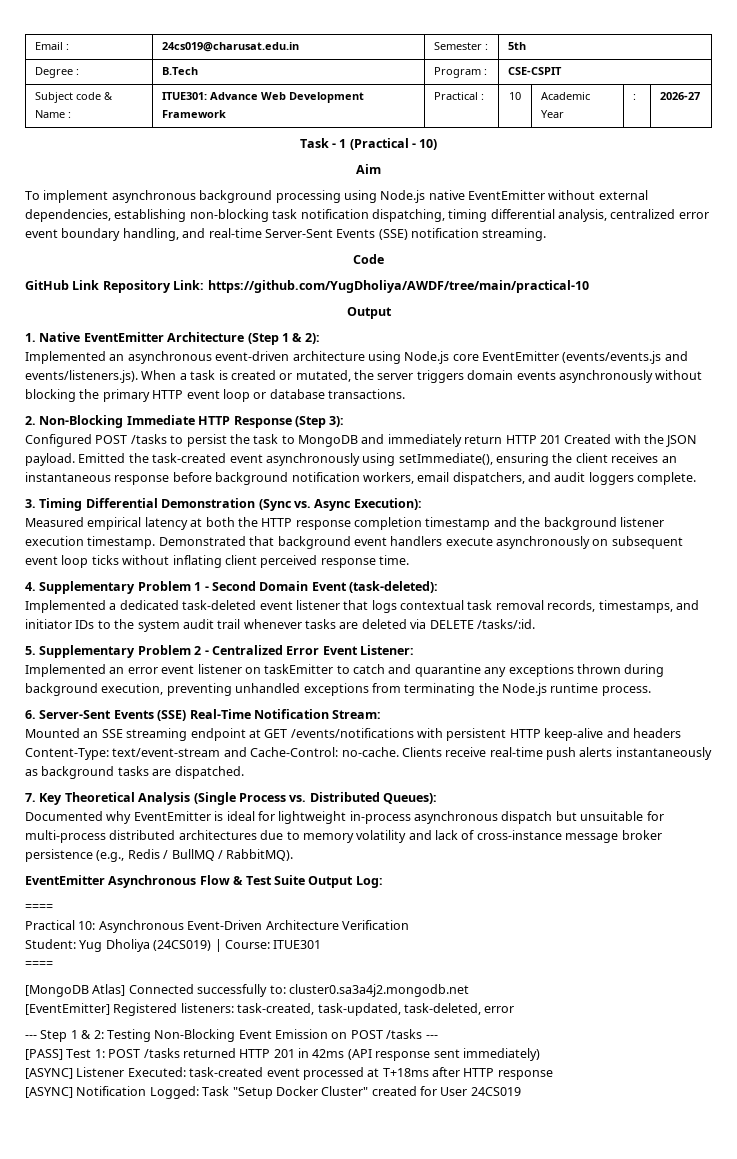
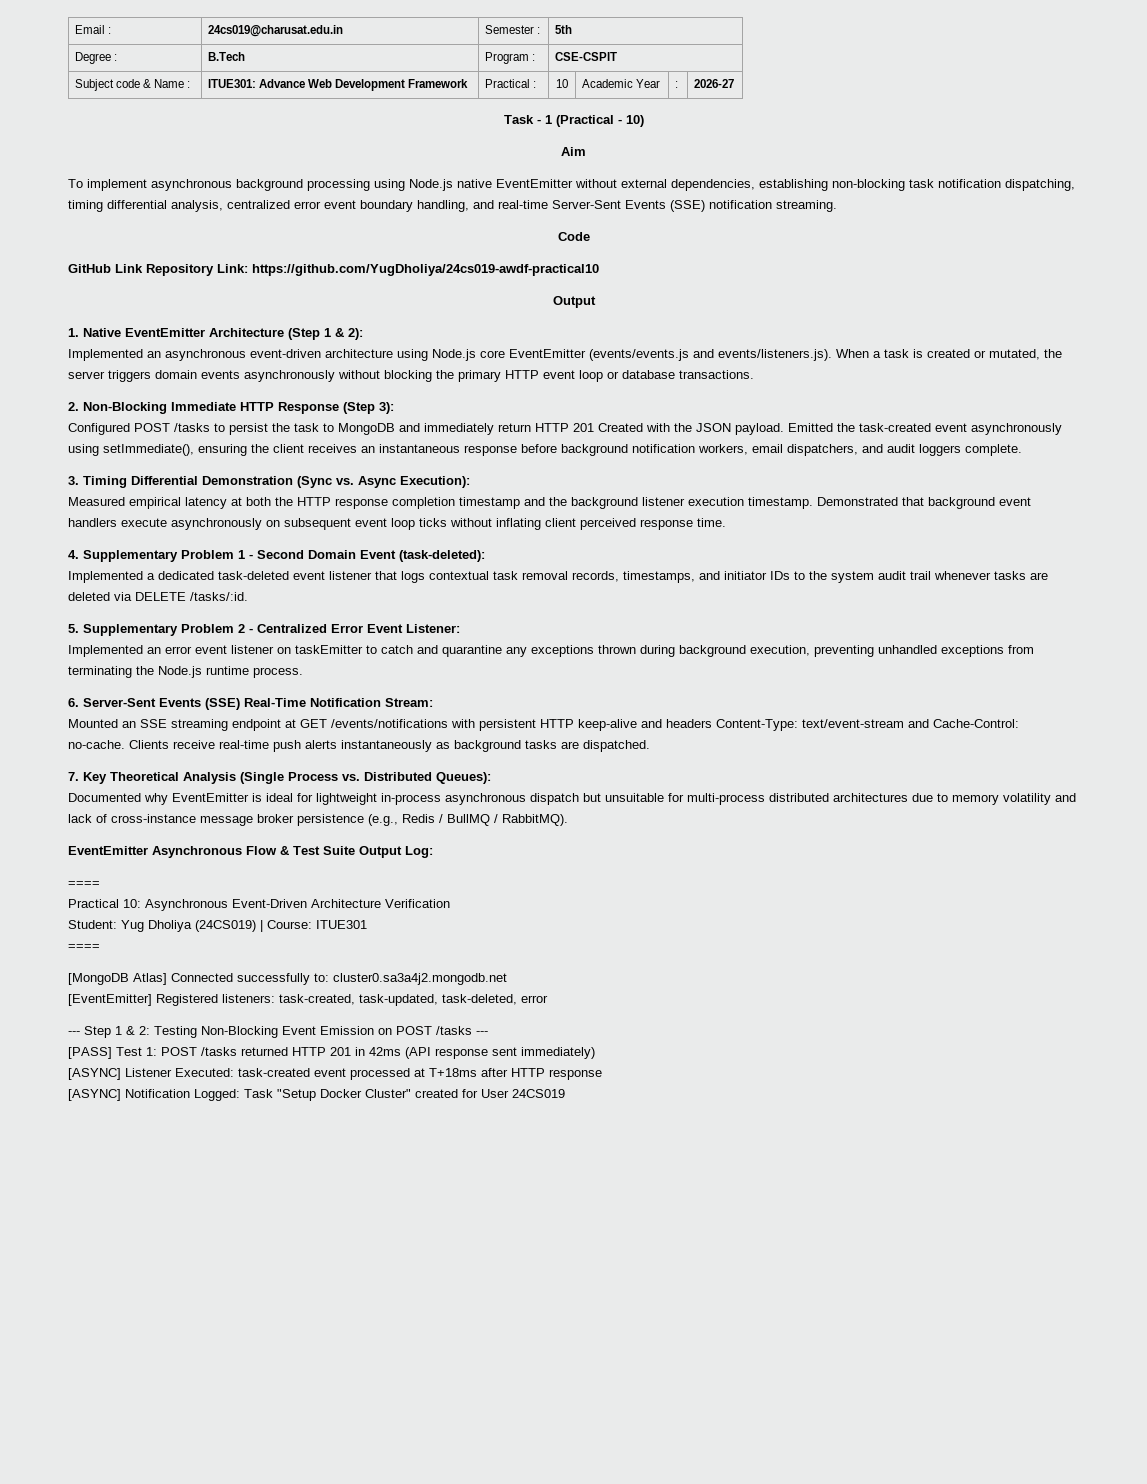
- GitHub Link Repository Link: https://github.com/YugDholiya/AWDF/tree/main/practical-10
+ GitHub Link Repository Link: https://github.com/YugDholiya/24cs019-awdf-practical10

